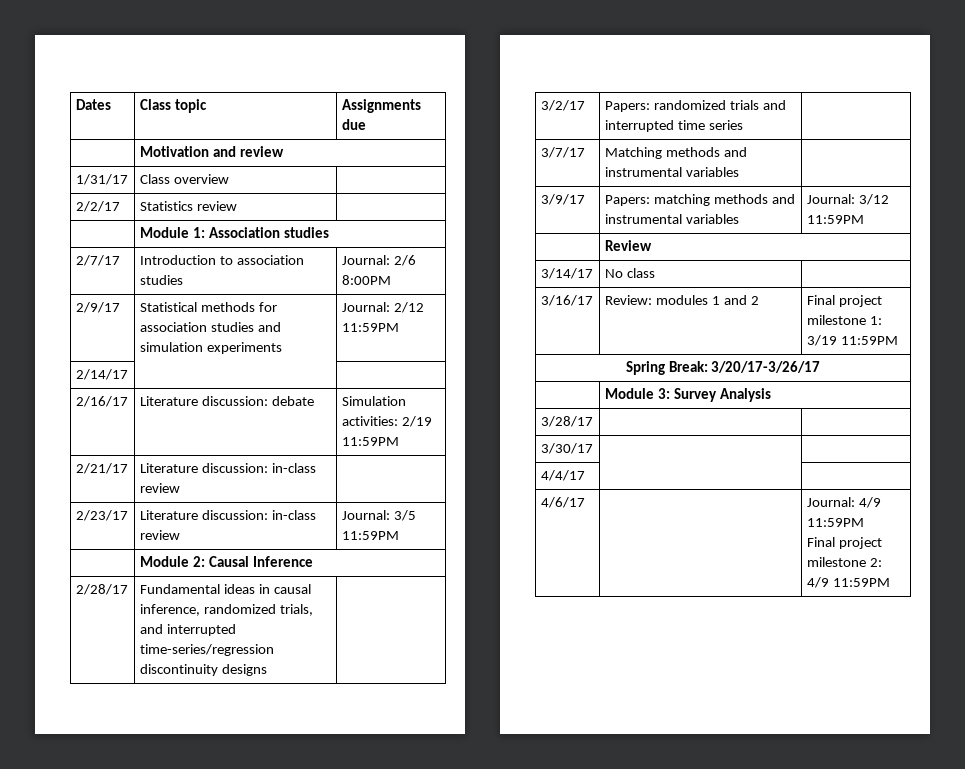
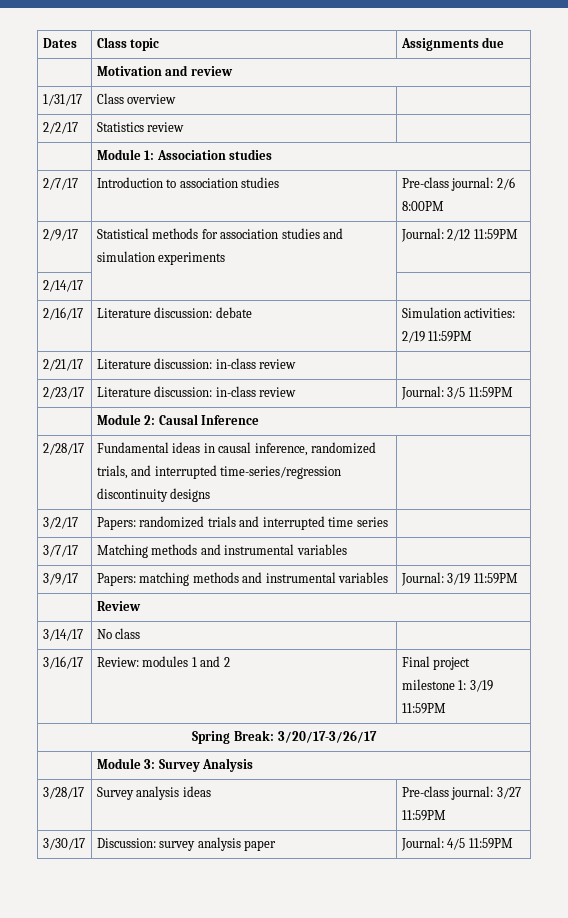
- 2/7/17 | Introduction to association studies | Journal: 2/6 8:00PM
+ 2/7/17 | Introduction to association studies | Pre-class journal: 2/6 8:00PM
- 3/9/17 | Papers: matching methods and instrumental variables | Journal: 3/12 11:59PM
+ 3/9/17 | Papers: matching methods and instrumental variables | Journal: 3/19 11:59PM
- 3/28/17 | |
- 3/30/17 | |
- 4/4/17 | |
- 4/6/17 | | Journal: 4/9 11:59PM
- Final project milestone 2: 4/9 11:59PM
+ 3/28/17 | Survey analysis ideas | Pre-class journal: 3/27 11:59PM
+ 3/30/17 | Discussion: survey analysis paper | Journal: 4/5 11:59PM

